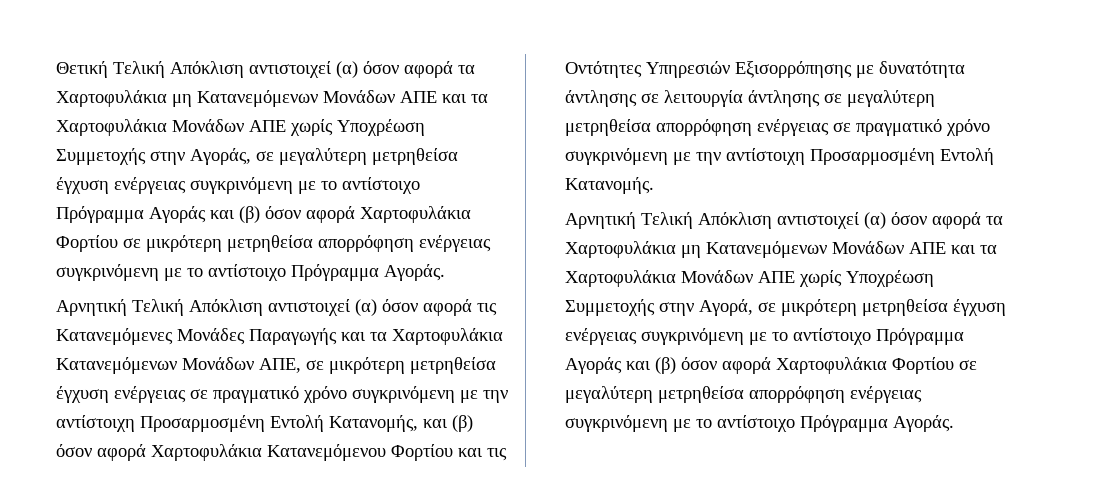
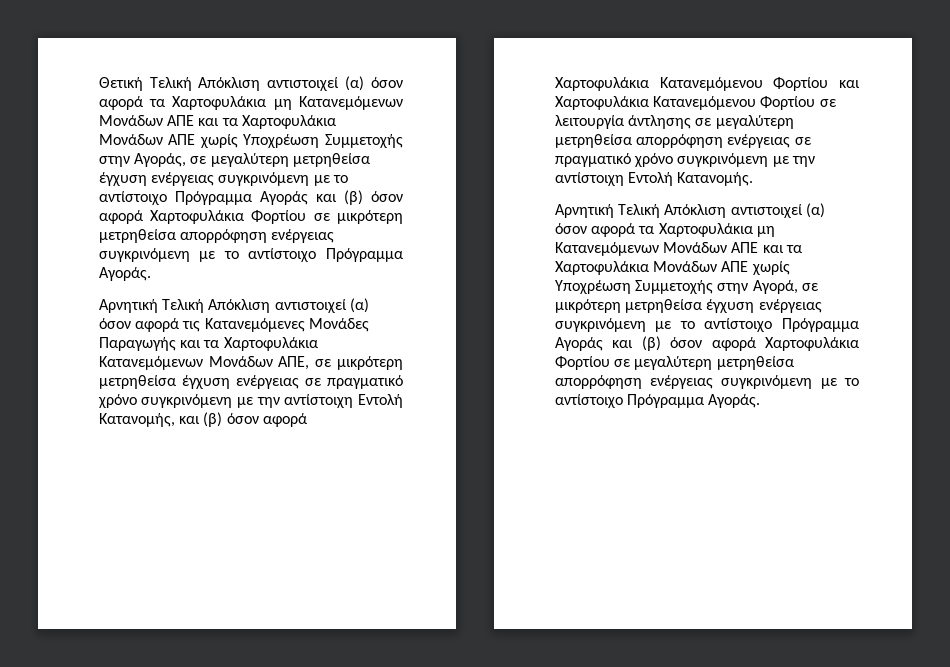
- Αρνητική Τελική Απόκλιση αντιστοιχεί (α) όσον αφορά τις Κατανεμόμενες Μονάδες Παραγωγής και τα Χαρτοφυλάκια Κατανεμόμενων Μονάδων ΑΠΕ, σε μικρότερη μετρηθείσα έγχυση ενέργειας σε πραγματικό χρόνο συγκρινόμενη με την αντίστοιχη Προσαρμοσμένη Εντολή Κατανομής, και (β) όσον αφορά Χαρτοφυλάκια Κατανεμόμενου Φορτίου και τις Οντότητες Υπηρεσιών Εξισορρόπησης με δυνατότητα άντλησης σε λειτουργία άντλησης σε μεγαλύτερη μετρηθείσα απορρόφηση ενέργειας σε πραγματικό χρόνο συγκρινόμενη με την αντίστοιχη Προσαρμοσμένη Εντολή Κατανομής.
+ Αρνητική Τελική Απόκλιση αντιστοιχεί (α) όσον αφορά τις Κατανεμόμενες Μονάδες Παραγωγής και τα Χαρτοφυλάκια Κατανεμόμενων Μονάδων ΑΠΕ, σε μικρότερη μετρηθείσα έγχυση ενέργειας σε πραγματικό χρόνο συγκρινόμενη με την αντίστοιχη Εντολή Κατανομής, και (β) όσον αφορά Χαρτοφυλάκια Κατανεμόμενου Φορτίου και Χαρτοφυλάκια Κατανεμόμενου Φορτίου σε λειτουργία άντλησης σε μεγαλύτερη μετρηθείσα απορρόφηση ενέργειας σε πραγματικό χρόνο συγκρινόμενη με την αντίστοιχη Εντολή Κατανομής.

